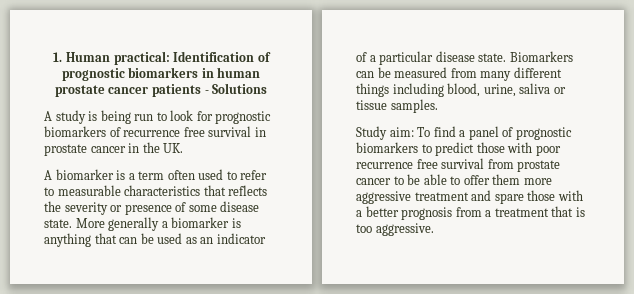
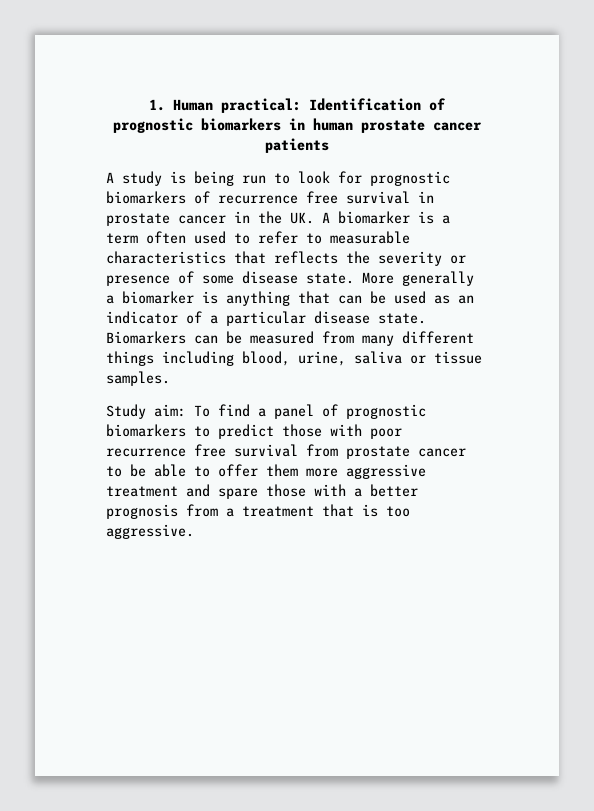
- 1. Human practical: Identification of prognostic biomarkers in human prostate cancer patients - Solutions
+ 1. Human practical: Identification of prognostic biomarkers in human prostate cancer patients
- A study is being run to look for prognostic biomarkers of recurrence free survival in prostate cancer in the UK.
- A biomarker is a term often used to refer to measurable characteristics that reflects the severity or presence of some disease state.
+ A study is being run to look for prognostic biomarkers of recurrence free survival in prostate cancer in the UK. A biomarker is a term often used to refer to measurable characteristics that reflects the severity or presence of some disease state.

